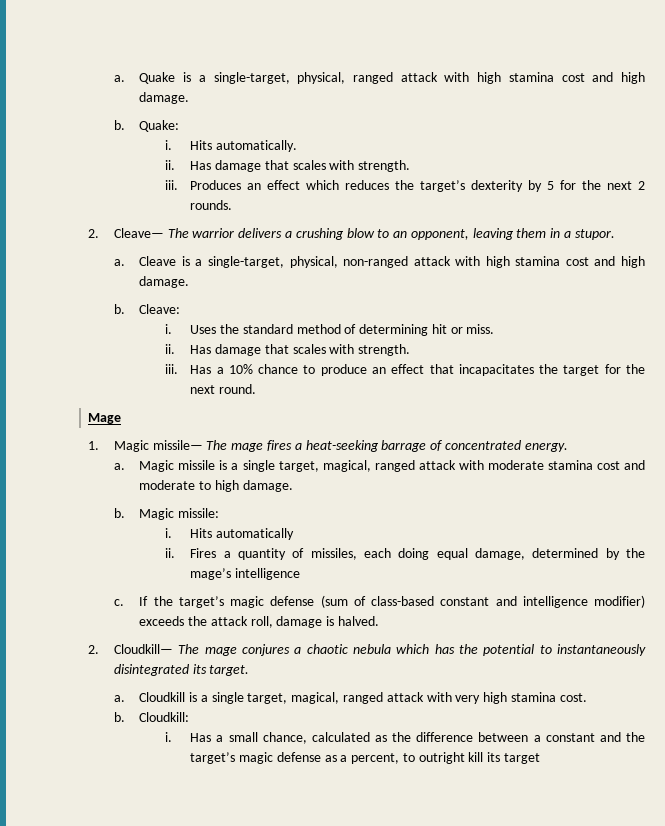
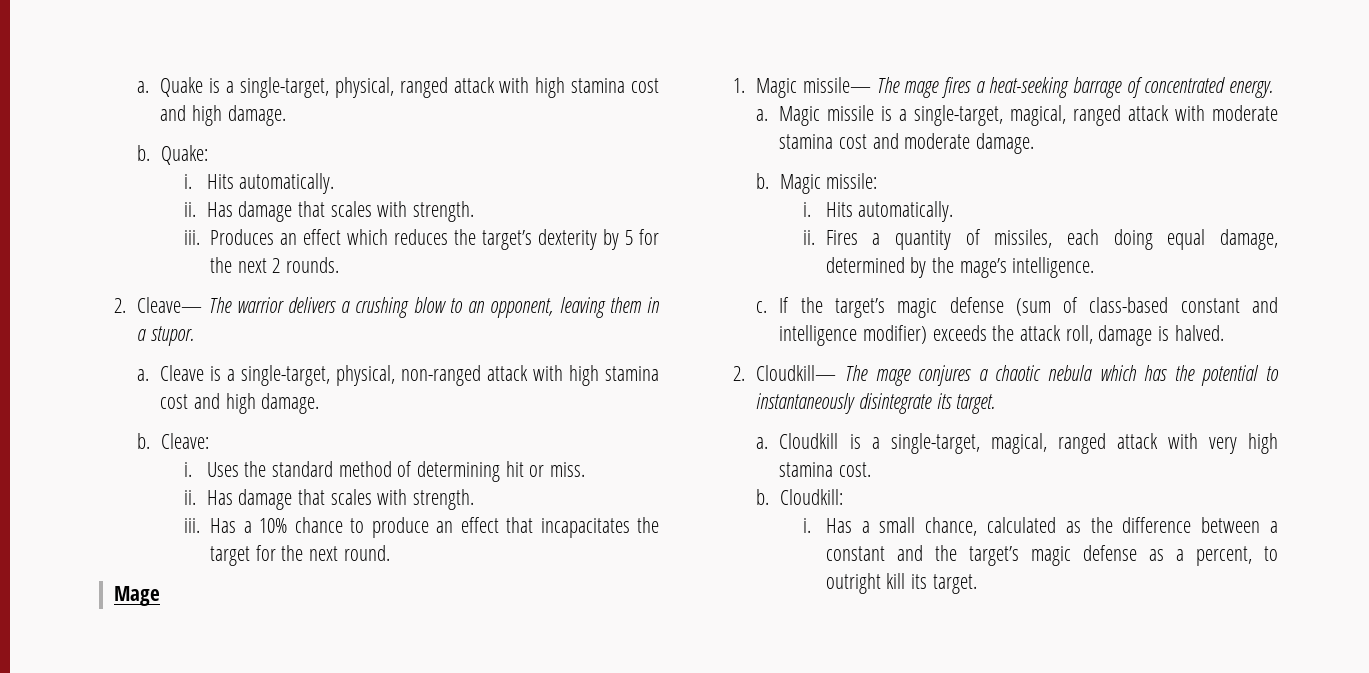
- Magic missile is a single target, magical, ranged attack with moderate stamina cost and moderate to high damage.
+ Magic missile is a single-target, magical, ranged attack with moderate stamina cost and moderate damage.
  Magic missile:
- i. Hits automatically
+ i. Hits automatically.
- Fires a quantity of missiles, each doing equal damage, determined by the mage’s intelligence
+ Fires a quantity of missiles, each doing equal damage, determined by the mage’s intelligence.
- 2. Cloudkill— The mage conjures a chaotic nebula which has the potential to instantaneously disintegrated its target.
+ 2. Cloudkill— The mage conjures a chaotic nebula which has the potential to instantaneously disintegrate its target.
- Cloudkill is a single target, magical, ranged attack with very high stamina cost.
+ Cloudkill is a single-target, magical, ranged attack with very high stamina cost.
- Has a small chance, calculated as the difference between a constant and the target’s magic defense as a percent, to outright kill its target
+ Has a small chance, calculated as the difference between a constant and the target’s magic defense as a percent, to outright kill its target.

